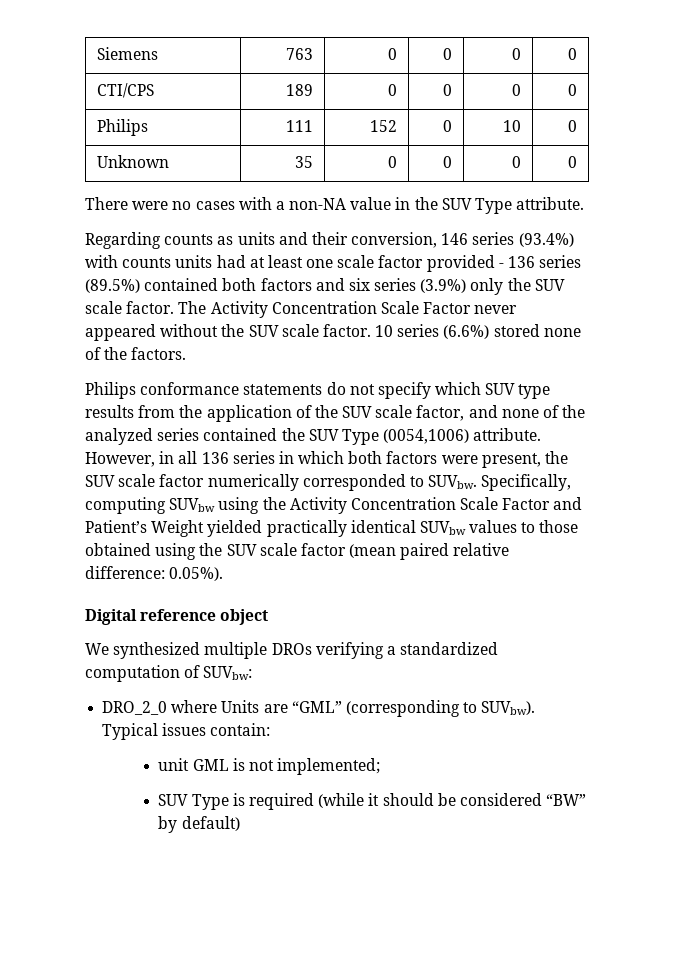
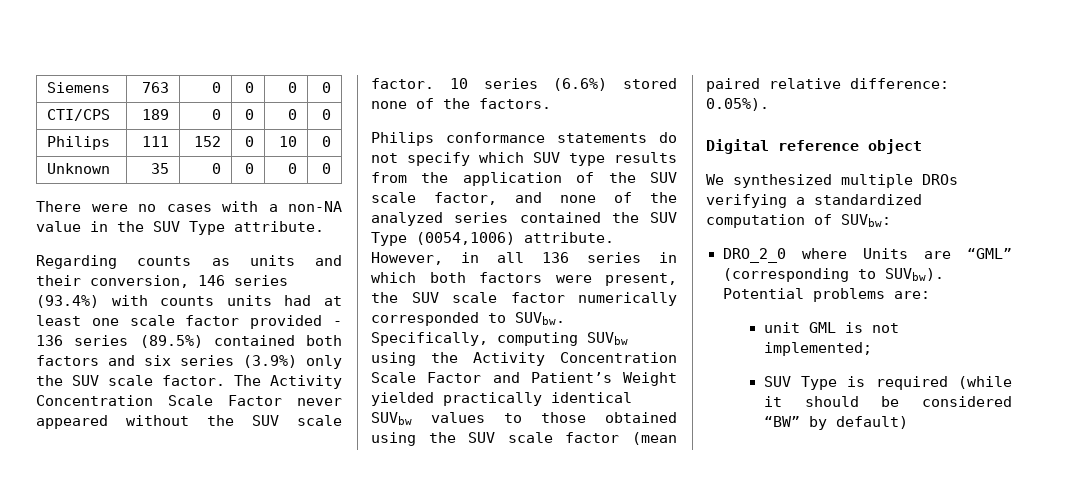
- Typical issues contain:
+ Potential problems are:

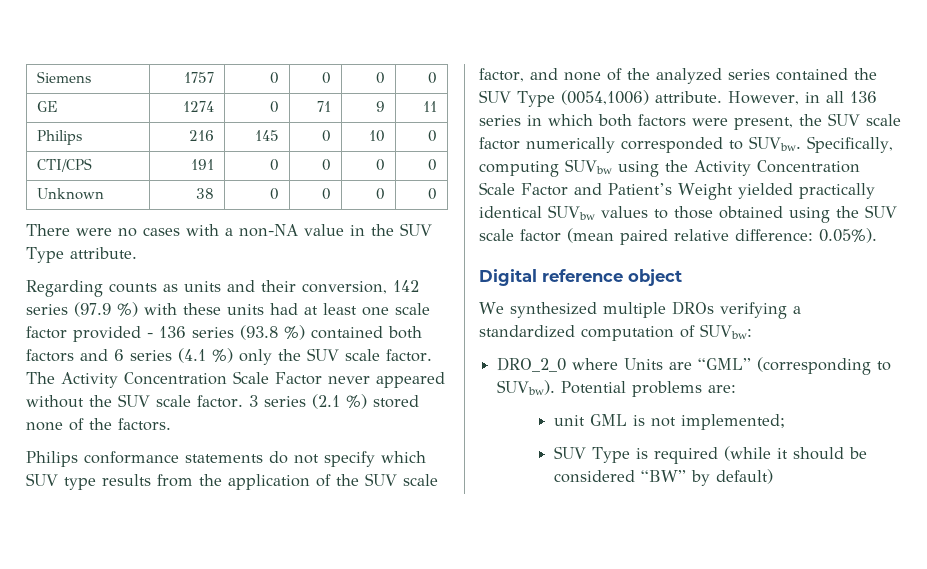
- Siemens | 763 | 0 | 0 | 0 | 0
+ Siemens | 1757 | 0 | 0 | 0 | 0
+ GE | 1274 | 0 | 71 | 9 | 11
+ Philips | 216 | 145 | 0 | 10 | 0
- CTI/CPS | 189 | 0 | 0 | 0 | 0
- Philips | 111 | 152 | 0 | 10 | 0
+ CTI/CPS | 191 | 0 | 0 | 0 | 0
- Unknown | 35 | 0 | 0 | 0 | 0
+ Unknown | 38 | 0 | 0 | 0 | 0
- Regarding counts as units and their conversion, 146 series (93.4%) with counts units had at least one scale factor provided - 136 series (89.5%) contained both factors and six series (3.9%) only the SUV scale factor.
+ Regarding counts as units and their conversion, 142 series (97.9 %) with these units had at least one scale factor provided - 136 series (93.8 %) contained both factors and 6 series (4.1 %) only the SUV scale factor.
- 10 series (6.6%) stored none of the factors.
+ 3 series (2.1 %) stored none of the factors.

